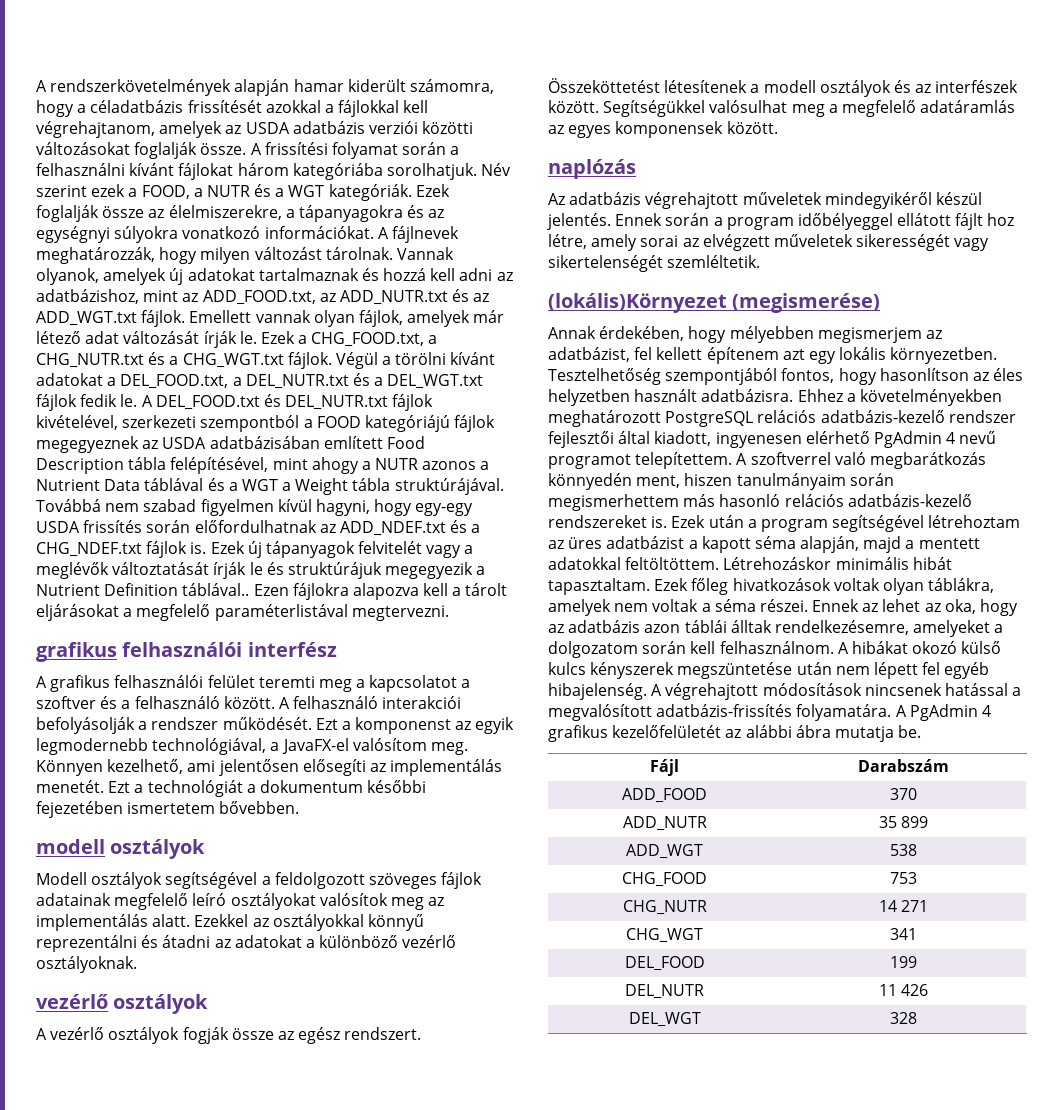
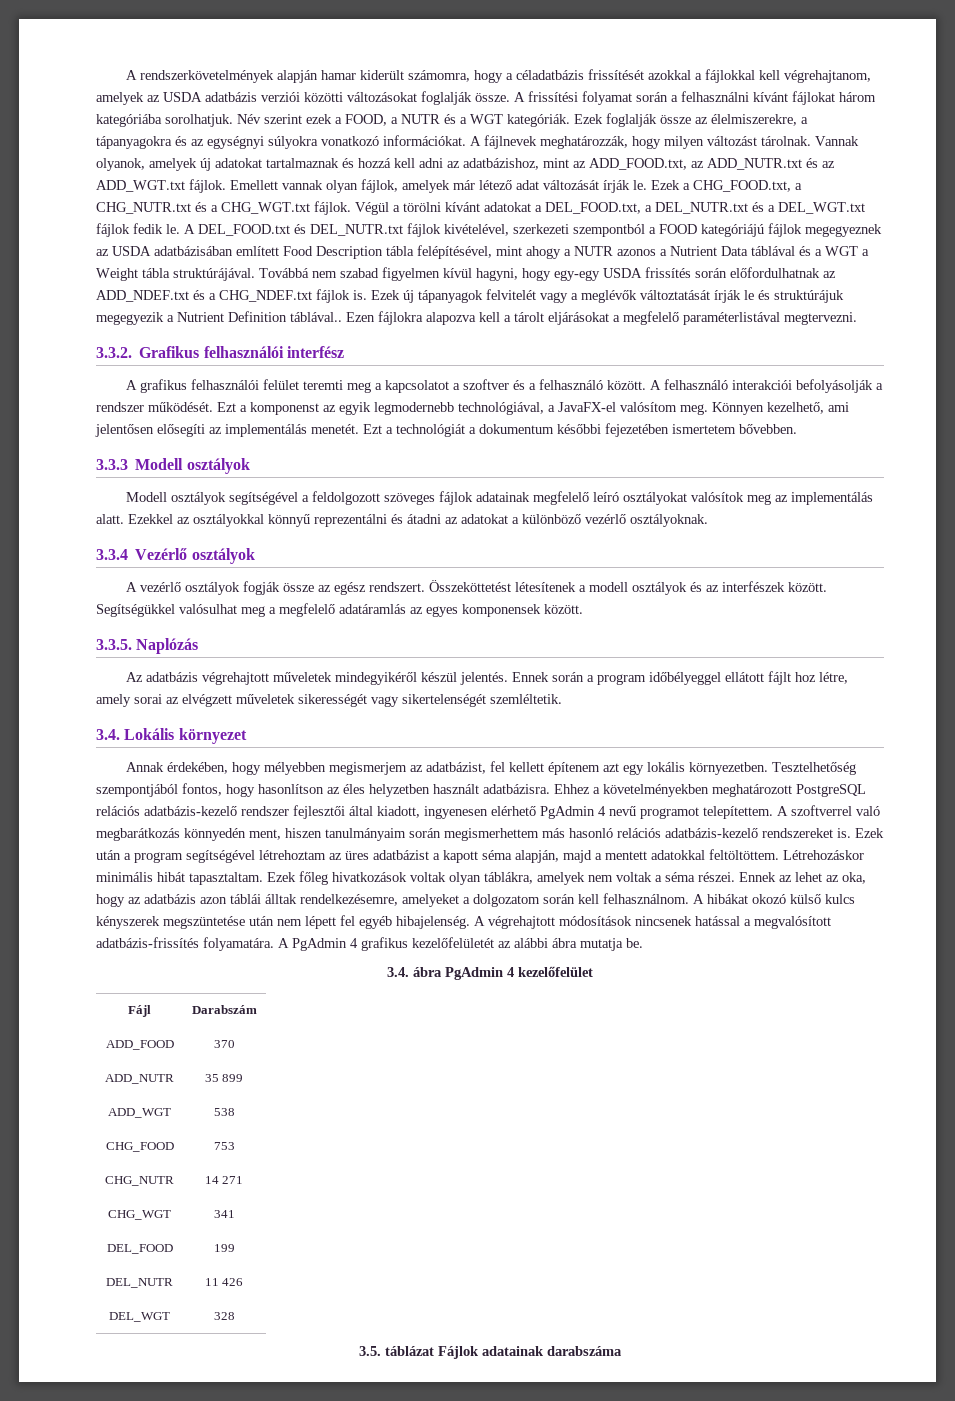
- grafikus felhasználói interfész
+ 3.3.2. Grafikus felhasználói interfész
  Ezt a technológiát a dokumentum későbbi fejezetében ismertetem bővebben.
- modell osztályok
+ 3.3.3 Modell osztályok
  Ezekkel az osztályokkal könnyű reprezentálni és átadni az adatokat a különböző vezérlő osztályoknak.
- vezérlő osztályok
+ 3.3.4 Vezérlő osztályok
- naplózás
+ 3.3.5. Naplózás
- (lokális)Környezet (megismerése)
+ 3.4. Lokális környezet
+ 3.4. ábra PgAdmin 4 kezelőfelület
+ 3.5. táblázat Fájlok adatainak darabszáma

